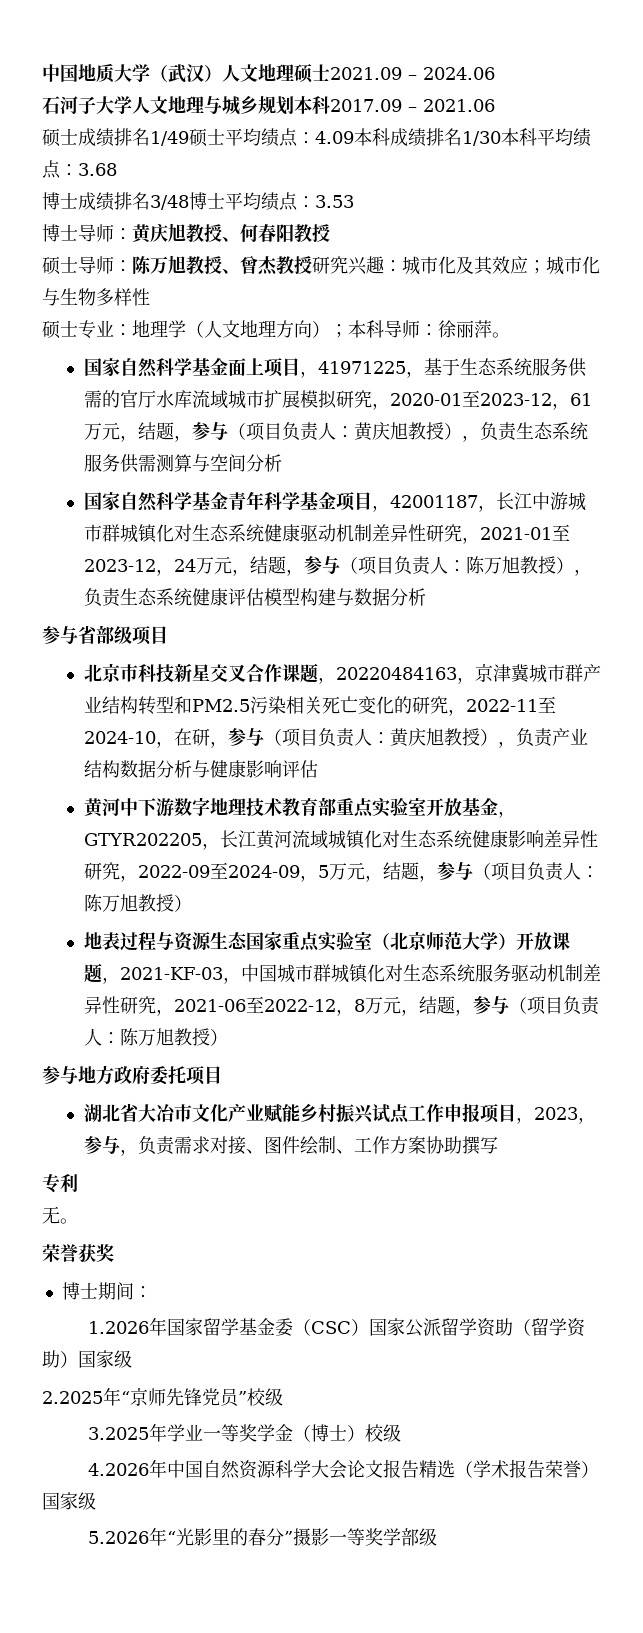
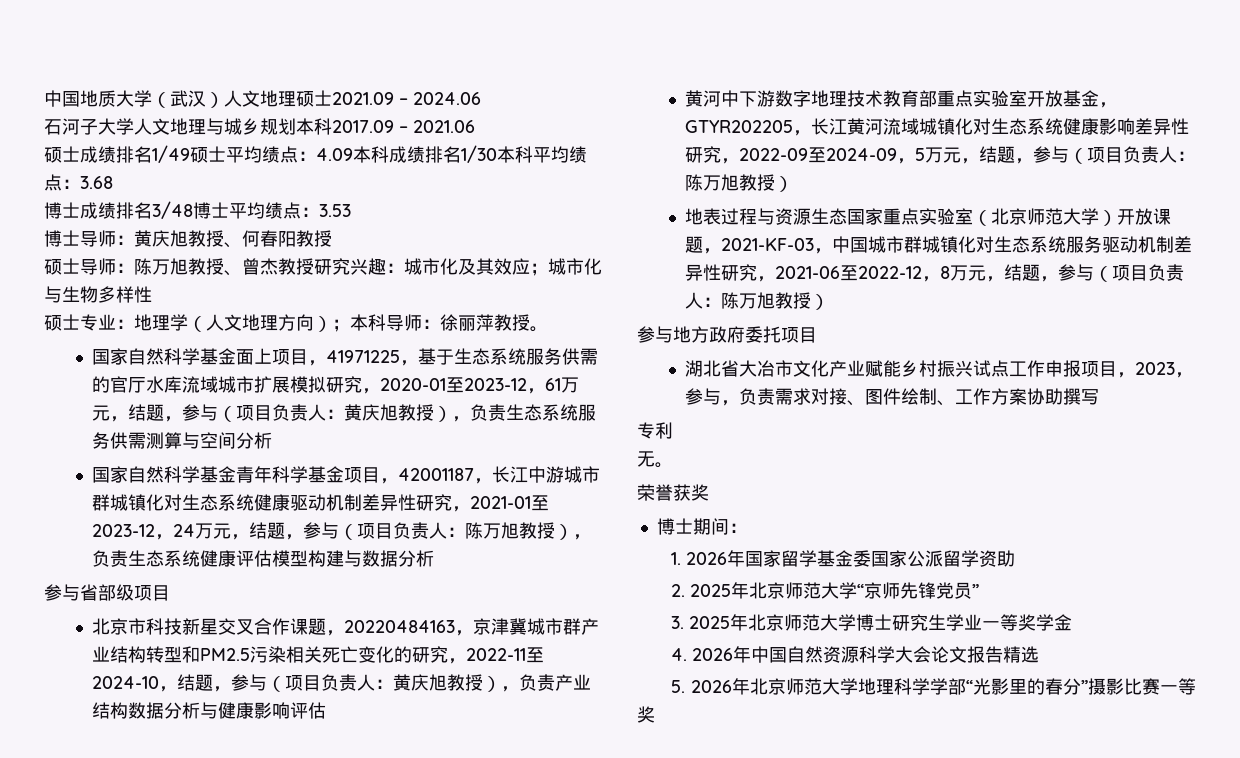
- 硕士专业：地理学（人文地理方向）；本科导师：徐丽萍。
+ 硕士专业：地理学（人文地理方向）；本科导师：徐丽萍教授。
- 北京市科技新星交叉合作课题，20220484163，京津冀城市群产业结构转型和PM2.5污染相关死亡变化的研究，2022-11至2024-10，在研，参与（项目负责人：黄庆旭教授），负责产业结构数据分析与健康影响评估
+ 北京市科技新星交叉合作课题，20220484163，京津冀城市群产业结构转型和PM2.5污染相关死亡变化的研究，2022-11至2024-10，结题，参与（项目负责人：黄庆旭教授），负责产业结构数据分析与健康影响评估
- 1.2026年国家留学基金委（CSC）国家公派留学资助（留学资助）国家级
- 2.2025年“京师先锋党员”校级
- 3.2025年学业一等奖学金（博士）校级
- 4.2026年中国自然资源科学大会论文报告精选（学术报告荣誉）国家级
- 5.2026年“光影里的春分”摄影一等奖学部级
+ 1. 2026年国家留学基金委国家公派留学资助
+ 2. 2025年北京师范大学“京师先锋党员”
+ 3. 2025年北京师范大学博士研究生学业一等奖学金
+ 4. 2026年中国自然资源科学大会论文报告精选
+ 5. 2026年北京师范大学地理科学学部“光影里的春分”摄影比赛一等奖

